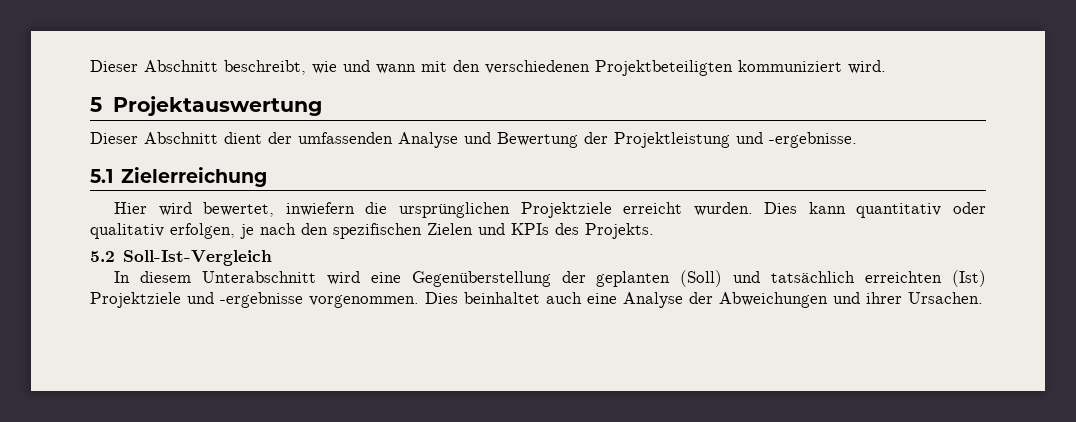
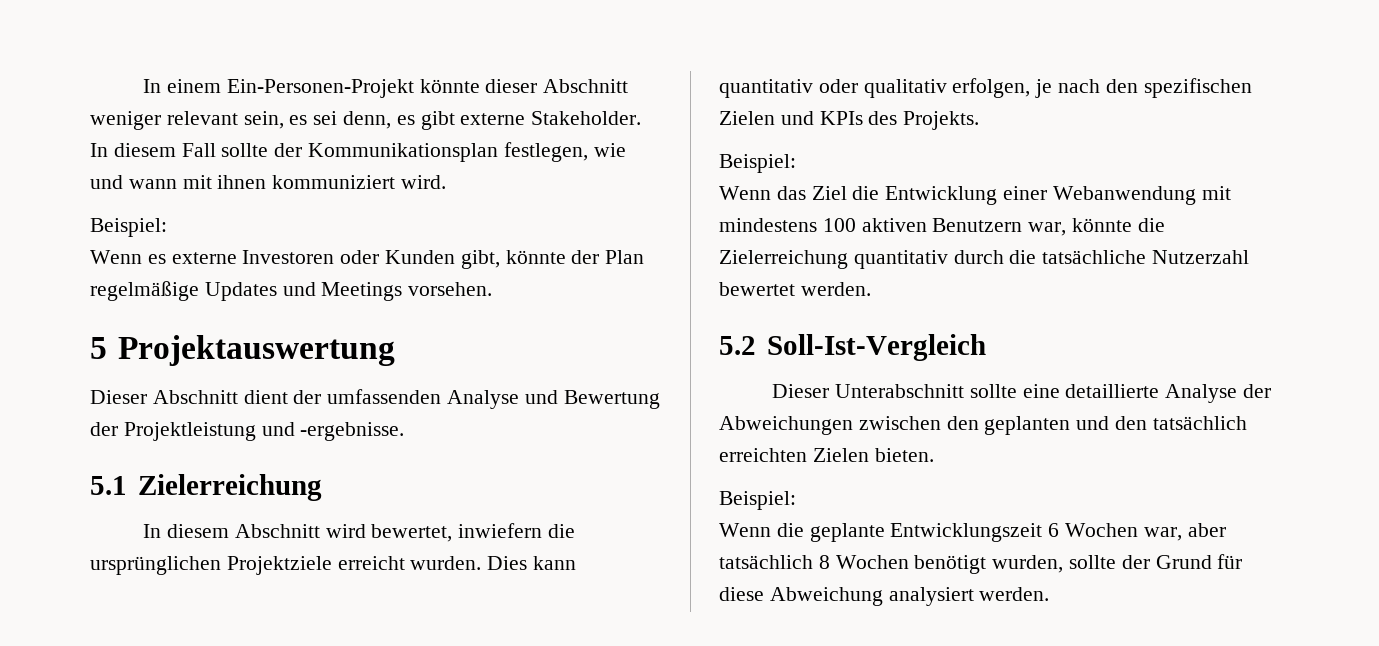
- Dieser Abschnitt beschreibt, wie und wann mit den verschiedenen Projektbeteiligten kommuniziert wird.
+ In einem Ein-Personen-Projekt könnte dieser Abschnitt weniger relevant sein, es sei denn, es gibt externe Stakeholder. In diesem Fall sollte der Kommunikationsplan festlegen, wie und wann mit ihnen kommuniziert wird.
+ Beispiel:
+ Wenn es externe Investoren oder Kunden gibt, könnte der Plan regelmäßige Updates und Meetings vorsehen.
- Hier wird bewertet, inwiefern die ursprünglichen Projektziele erreicht wurden.
+ In diesem Abschnitt wird bewertet, inwiefern die ursprünglichen Projektziele erreicht wurden.
  Dies kann quantitativ oder qualitativ erfolgen, je nach den spezifischen Zielen und KPIs des Projekts.
+ Beispiel:
+ Wenn das Ziel die Entwicklung einer Webanwendung mit mindestens 100 aktiven Benutzern war, könnte die Zielerreichung quantitativ durch die tatsächliche Nutzerzahl bewertet werden.
  5.2 Soll-Ist-Vergleich
- In diesem Unterabschnitt wird eine Gegenüberstellung der geplanten (Soll) und tatsächlich erreichten (Ist) Projektziele und -ergebnisse vorgenommen. Dies beinhaltet auch eine Analyse der Abweichungen und ihrer Ursachen.
+ Dieser Unterabschnitt sollte eine detaillierte Analyse der Abweichungen zwischen den geplanten und den tatsächlich erreichten Zielen bieten.
+ Beispiel:
+ Wenn die geplante Entwicklungszeit 6 Wochen war, aber tatsächlich 8 Wochen benötigt wurden, sollte der Grund für diese Abweichung analysiert werden.

